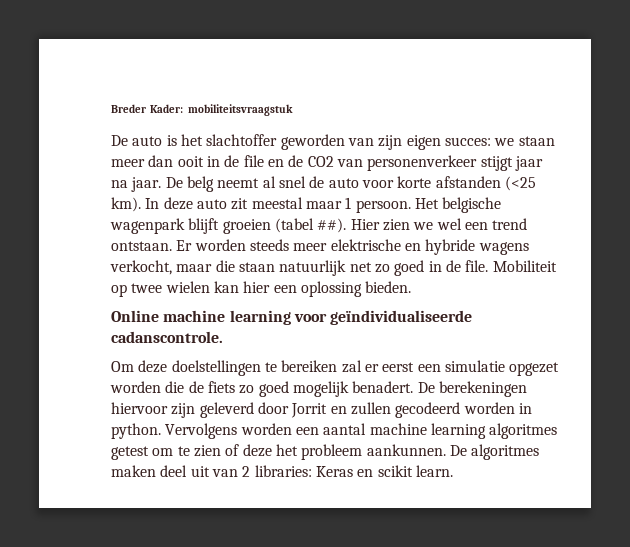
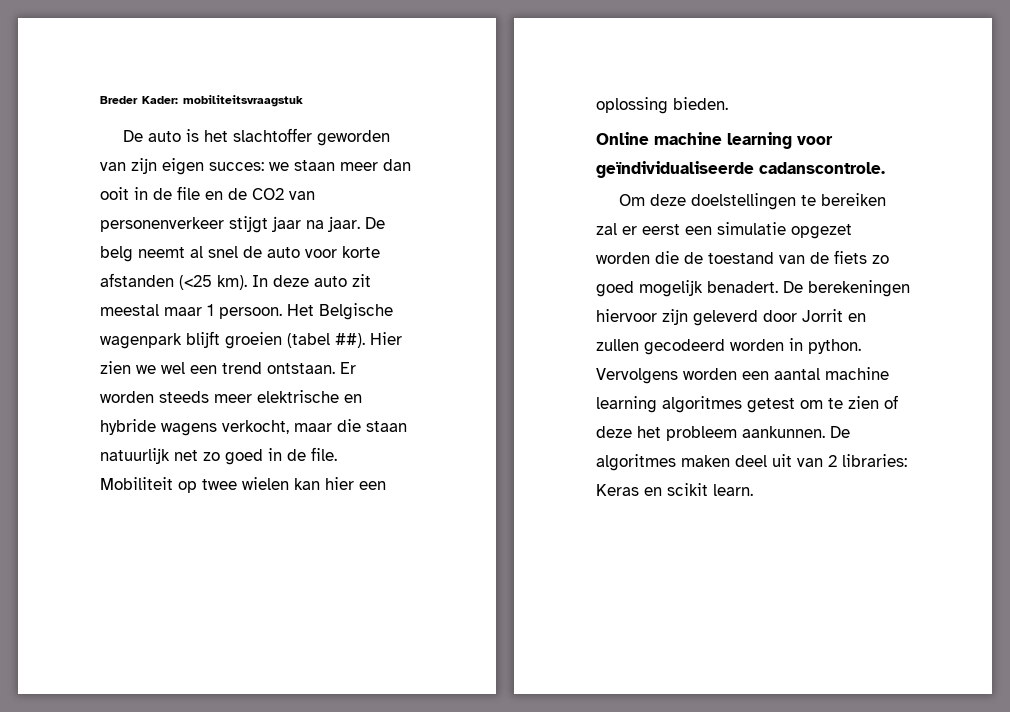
- Het belgische wagenpark blijft groeien (tabel ##).
+ Het Belgische wagenpark blijft groeien (tabel ##).
- Om deze doelstellingen te bereiken zal er eerst een simulatie opgezet worden die de fiets zo goed mogelijk benadert.
+ Om deze doelstellingen te bereiken zal er eerst een simulatie opgezet worden die de toestand van de fiets zo goed mogelijk benadert.

